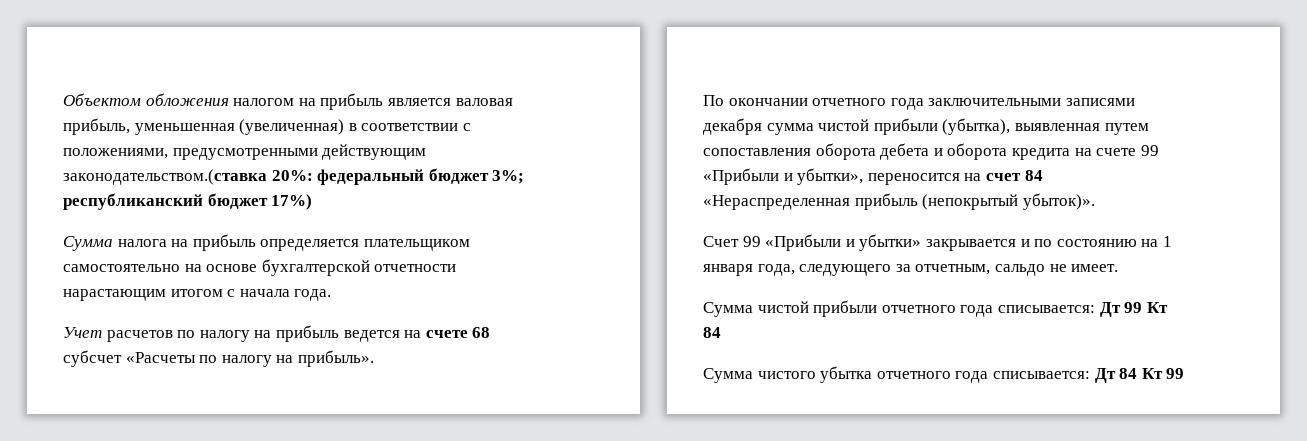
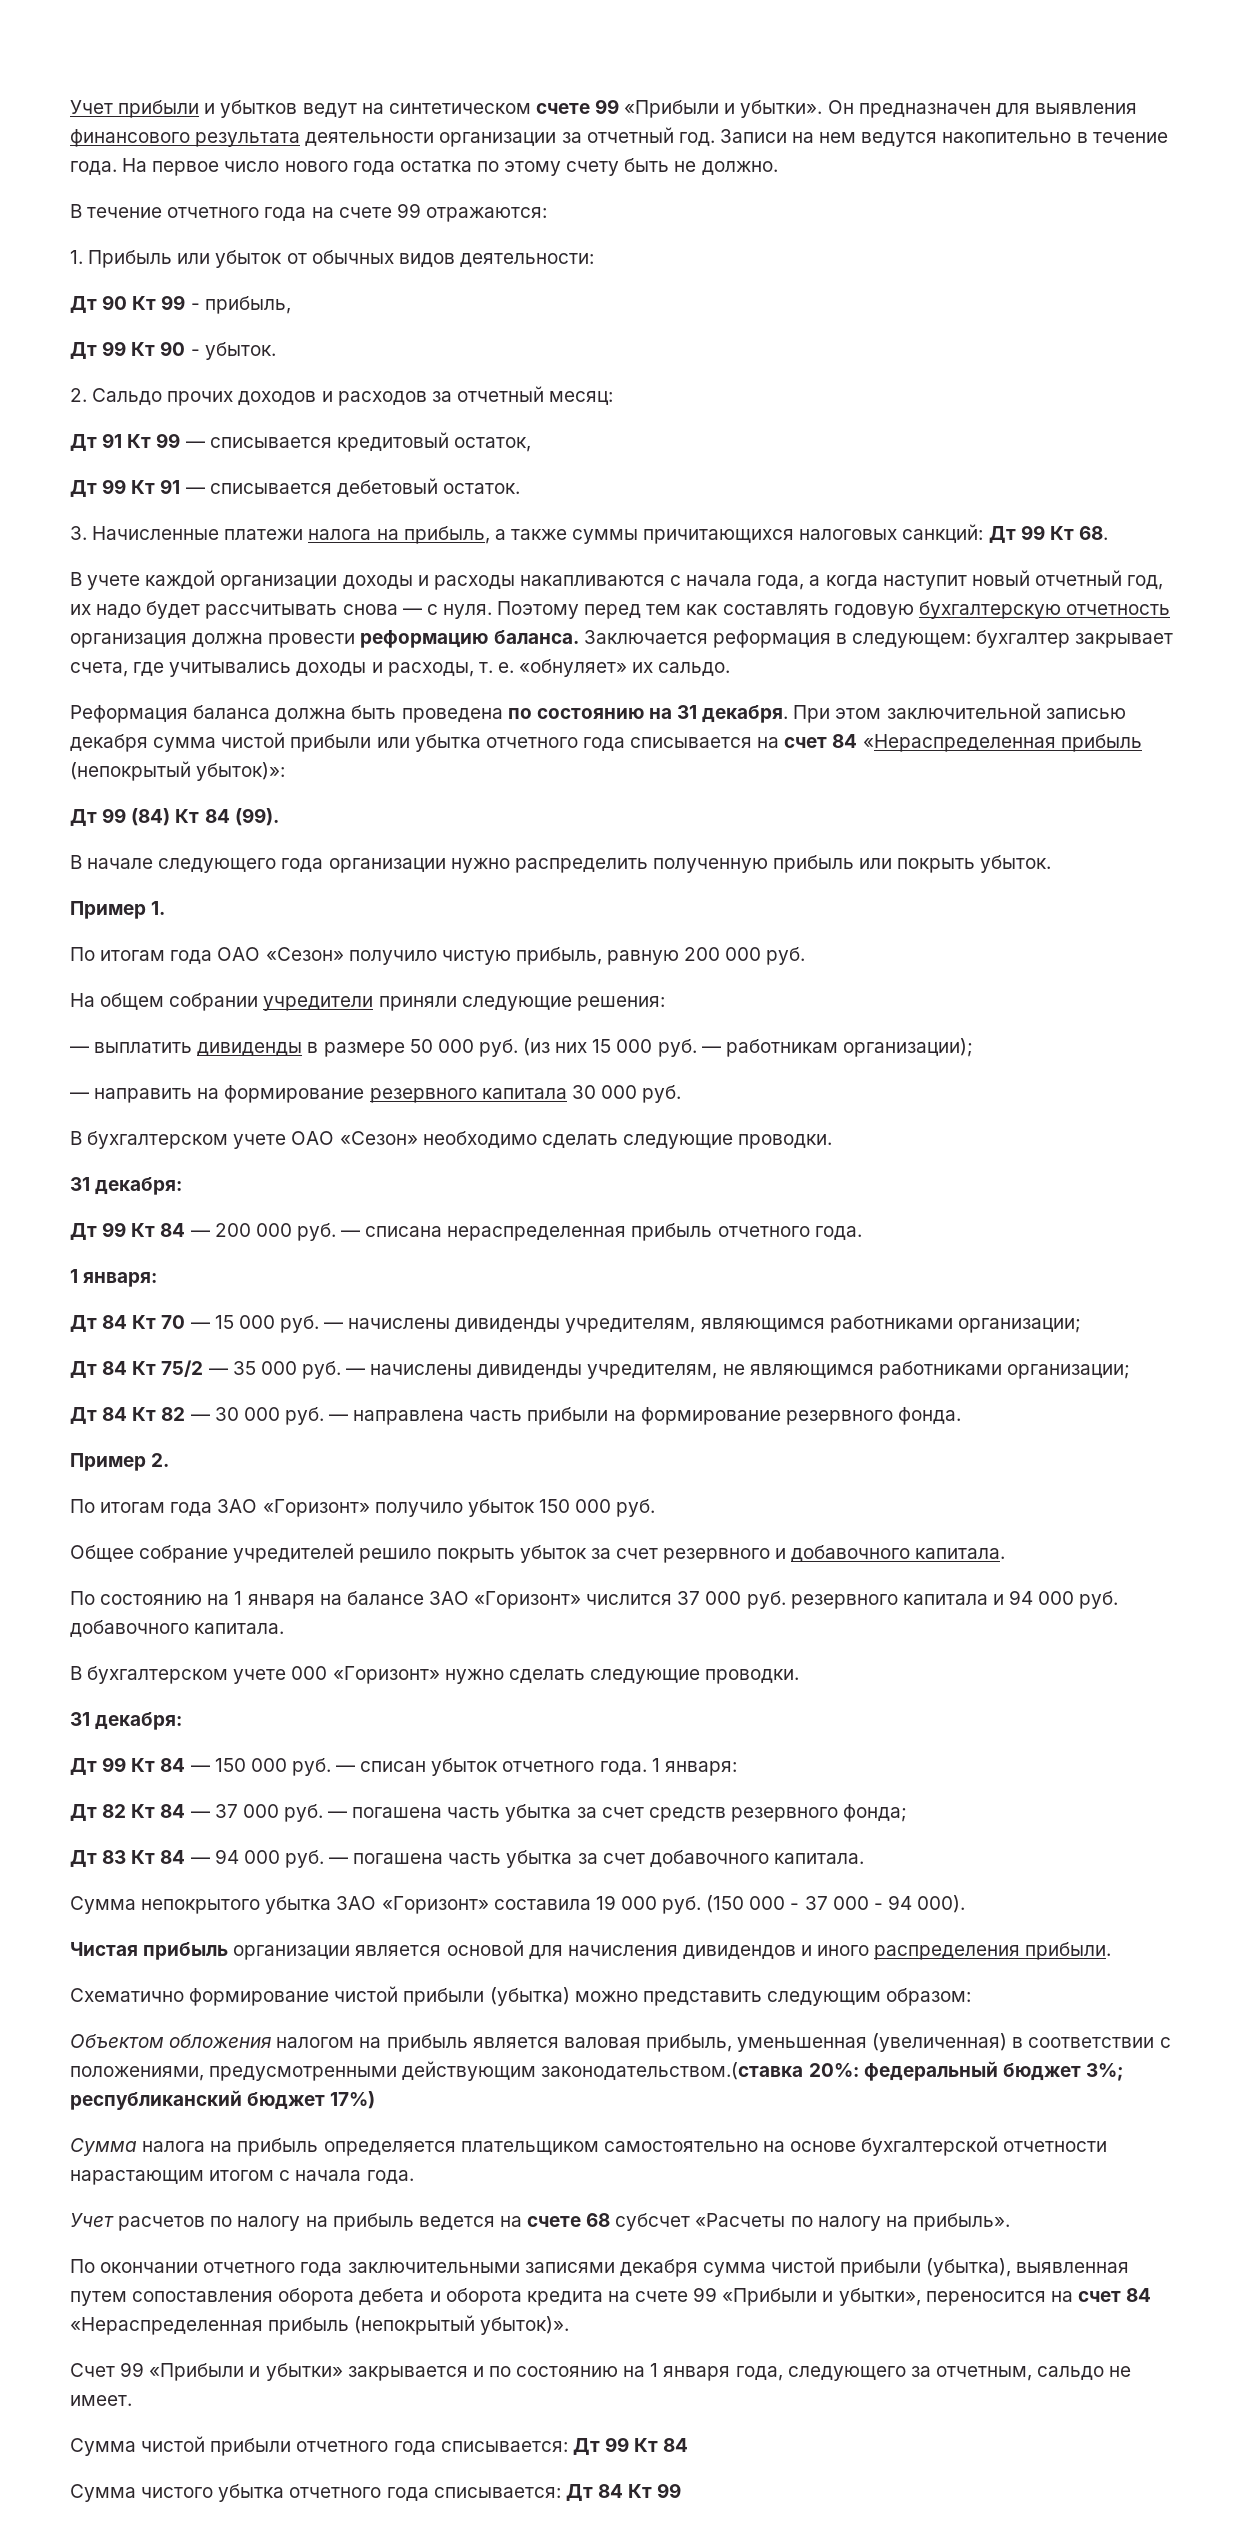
+ Учет прибыли и убытков ведут на синтетическом счете 99 «Прибыли и убытки». Он предназначен для выявления финансового результата деятельности организации за отчетный год. Записи на нем ведутся накопительно в течение года. На первое число нового года остатка по этому счету быть не должно.
+ В течение отчетного года на счете 99 отражаются:
+ 1. Прибыль или убыток от обычных видов деятельности:
+ Дт 90 Кт 99 - прибыль,
+ Дт 99 Кт 90 - убыток.
+ 2. Сальдо прочих доходов и расходов за отчетный месяц:
+ Дт 91 Кт 99 — списывается кредитовый остаток,
+ Дт 99 Кт 91 — списывается дебетовый остаток.
+ 3. Начисленные платежи налога на прибыль, а также суммы причитающихся налоговых санкций: Дт 99 Кт 68.
+ В учете каждой организации доходы и расходы накапливаются с начала года, а когда наступит новый отчетный год, их надо будет рассчитывать снова — с нуля. Поэтому перед тем как составлять годовую бухгалтерскую отчетность организация должна провести реформацию баланса. Заключается реформация в следующем: бухгалтер закрывает счета, где учитывались доходы и расходы, т. е. «обнуляет» их сальдо.
+ Реформация баланса должна быть проведена по состоянию на 31 декабря. При этом заключительной записью декабря сумма чистой прибыли или убытка отчетного года списывается на счет 84 «Нераспределенная прибыль (непокрытый убыток)»:
+ Дт 99 (84) Кт 84 (99).
+ В начале следующего года организации нужно распределить полученную прибыль или покрыть убыток.
+ Пример 1.
+ По итогам года ОАО «Сезон» получило чистую прибыль, равную 200 000 руб.
+ На общем собрании учредители приняли следующие решения:
+ — выплатить дивиденды в размере 50 000 руб. (из них 15 000 руб. — работникам организации);
+ — направить на формирование резервного капитала 30 000 руб.
+ В бухгалтерском учете ОАО «Сезон» необходимо сделать следующие проводки.
+ 31 декабря:
+ Дт 99 Кт 84 — 200 000 руб. — списана нераспределенная прибыль отчетного года.
+ 1 января:
+ Дт 84 Кт 70 — 15 000 руб. — начислены дивиденды учредителям, являющимся работниками организации;
+ Дт 84 Кт 75/2 — 35 000 руб. — начислены дивиденды учредителям, не являющимся работниками организации;
+ Дт 84 Кт 82 — 30 000 руб. — направлена часть прибыли на формирование резервного фонда.
+ Пример 2.
+ По итогам года ЗАО «Горизонт» получило убыток 150 000 руб.
+ Общее собрание учредителей решило покрыть убыток за счет резервного и добавочного капитала.
+ По состоянию на 1 января на балансе ЗАО «Горизонт» числится 37 000 руб. резервного капитала и 94 000 руб. добавочного капитала.
+ В бухгалтерском учете 000 «Горизонт» нужно сделать следующие проводки.
+ 31 декабря:
+ Дт 99 Кт 84 — 150 000 руб. — списан убыток отчетного года. 1 января:
+ Дт 82 Кт 84 — 37 000 руб. — погашена часть убытка за счет средств резервного фонда;
+ Дт 83 Кт 84 — 94 000 руб. — погашена часть убытка за счет добавочного капитала.
+ Сумма непокрытого убытка ЗАО «Горизонт» составила 19 000 руб. (150 000 - 37 000 - 94 000).
+ Чистая прибыль организации является основой для начисления дивидендов и иного распределения прибыли.
+ Схематично формирование чистой прибыли (убытка) можно представить следующим образом:

